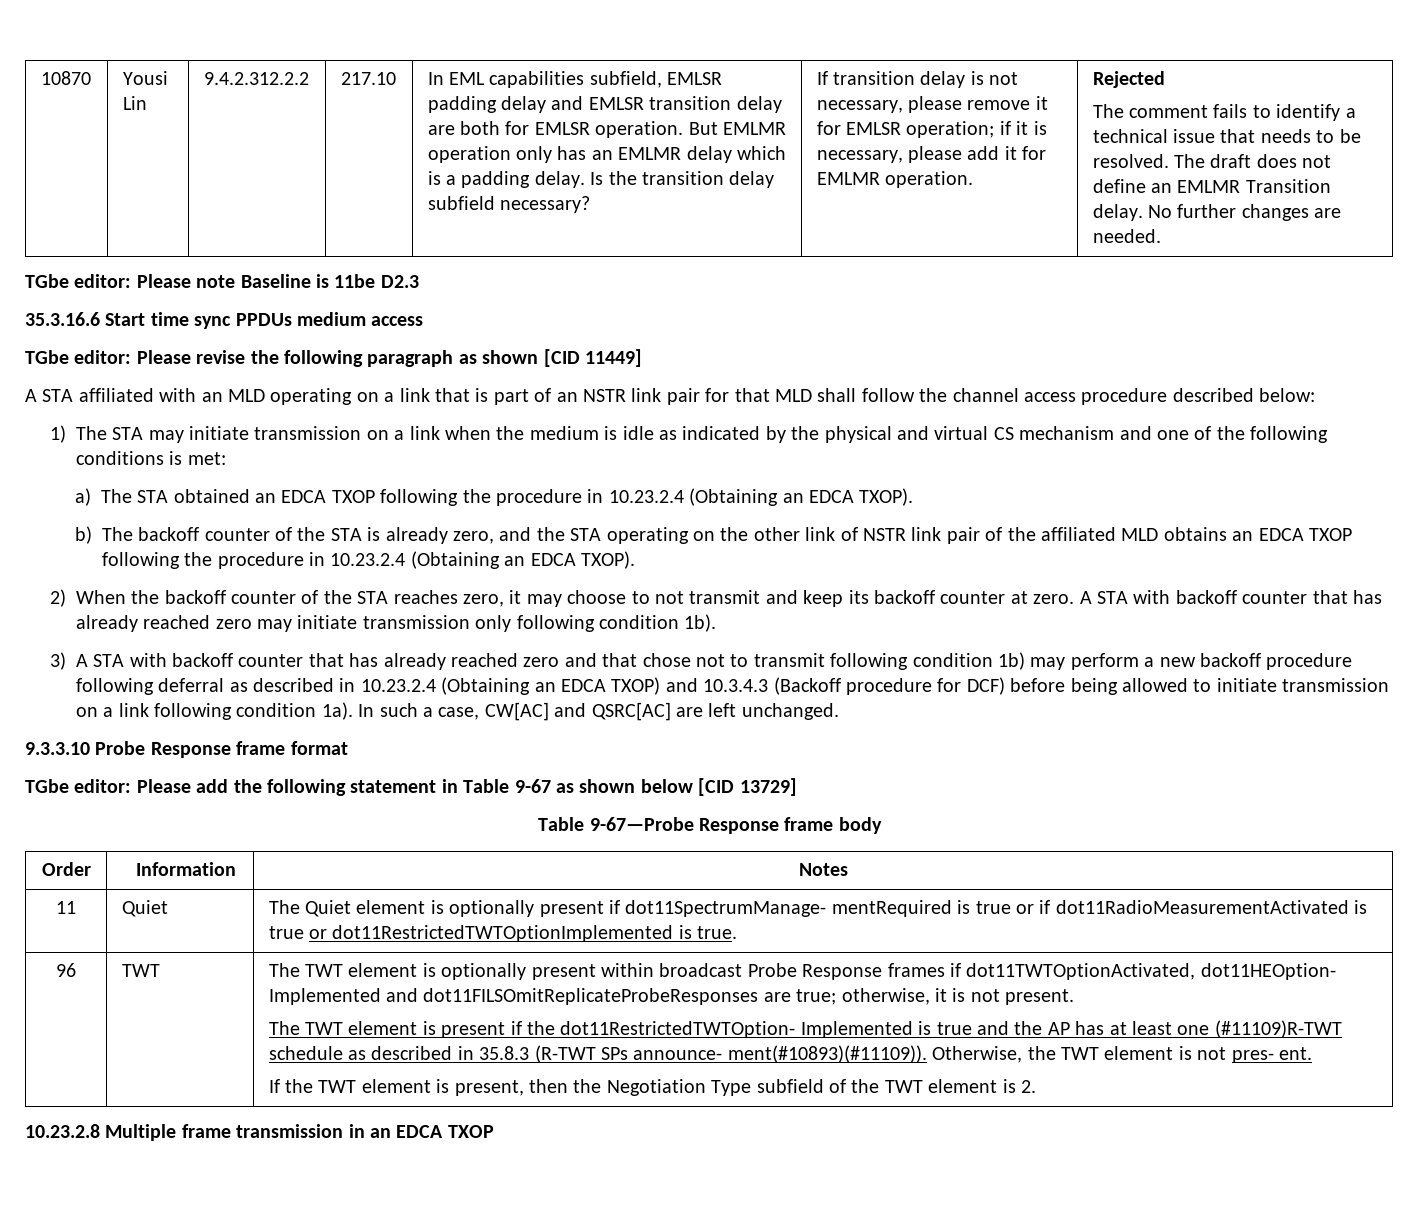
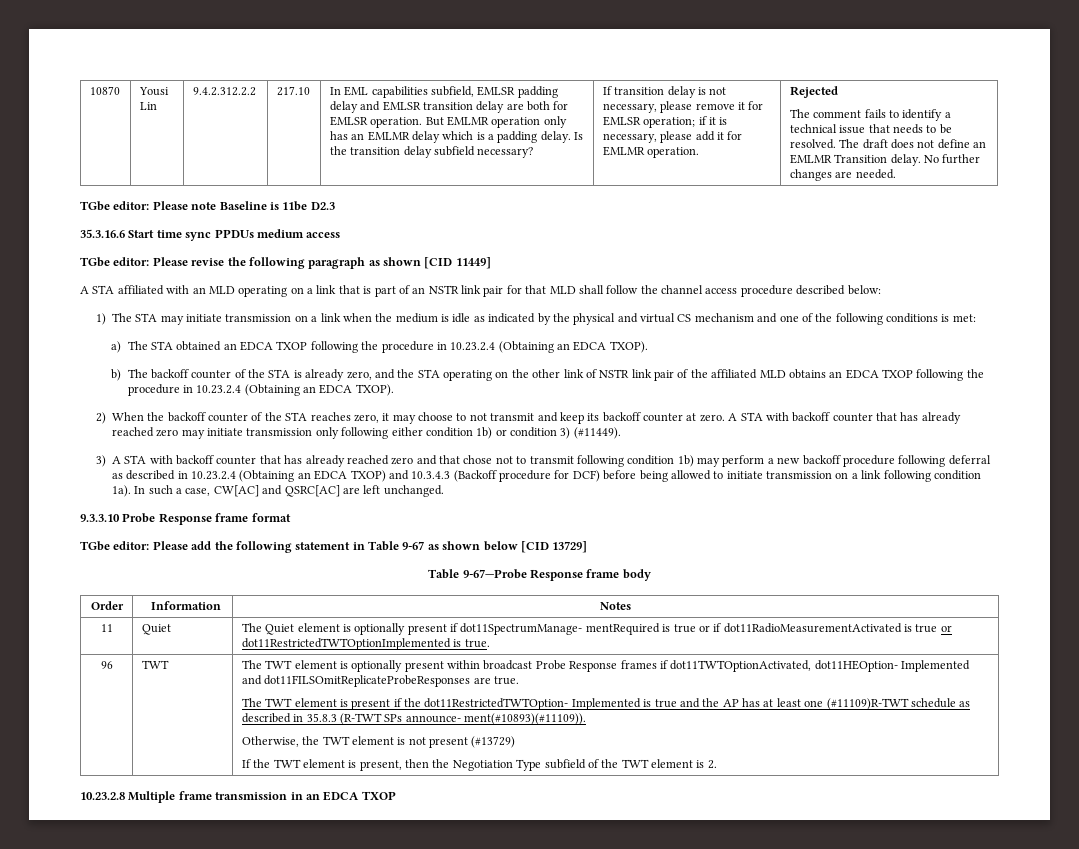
- A STA with backoff counter that has already reached zero may initiate transmission only following condition 1b).
+ A STA with backoff counter that has already reached zero may initiate transmission only following either condition 1b) or condition 3) (#11449).
- The TWT element is optionally present within broadcast Probe Response frames if dot11TWTOptionActivated, dot11HEOption- Implemented and dot11FILSOmitReplicateProbeResponses are true; otherwise, it is not present.
+ The TWT element is optionally present within broadcast Probe Response frames if dot11TWTOptionActivated, dot11HEOption- Implemented and dot11FILSOmitReplicateProbeResponses are true.
- The TWT element is present if the dot11RestrictedTWTOption- Implemented is true and the AP has at least one (#11109)R-TWT schedule as described in 35.8.3 (R-TWT SPs announce- ment(#10893)(#11109)). Otherwise, the TWT element is not pres- ent.
+ The TWT element is present if the dot11RestrictedTWTOption- Implemented is true and the AP has at least one (#11109)R-TWT schedule as described in 35.8.3 (R-TWT SPs announce- ment(#10893)(#11109)).
+ Otherwise, the TWT element is not present (#13729)

